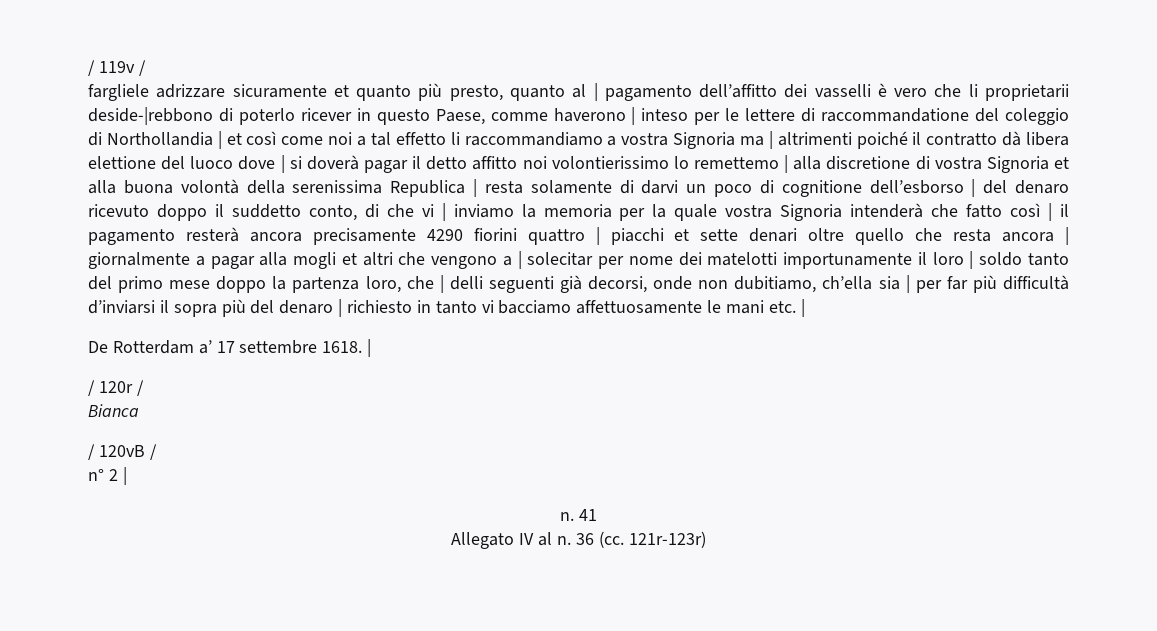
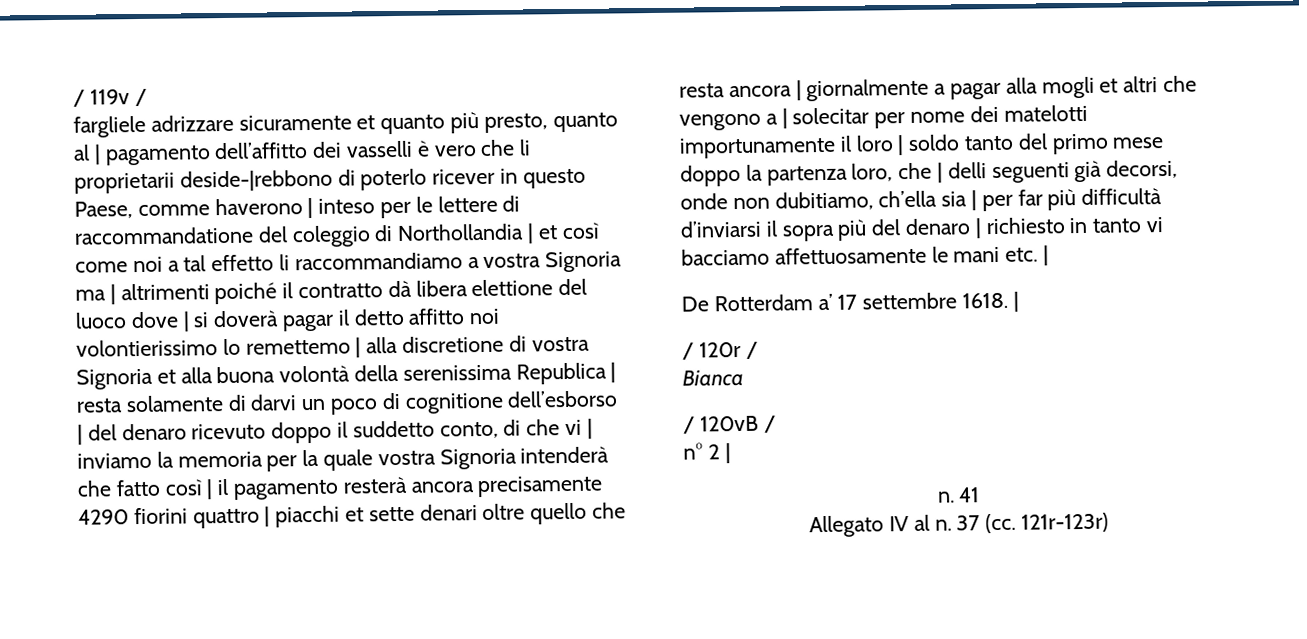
- 36 (cc.
+ 37 (cc.

